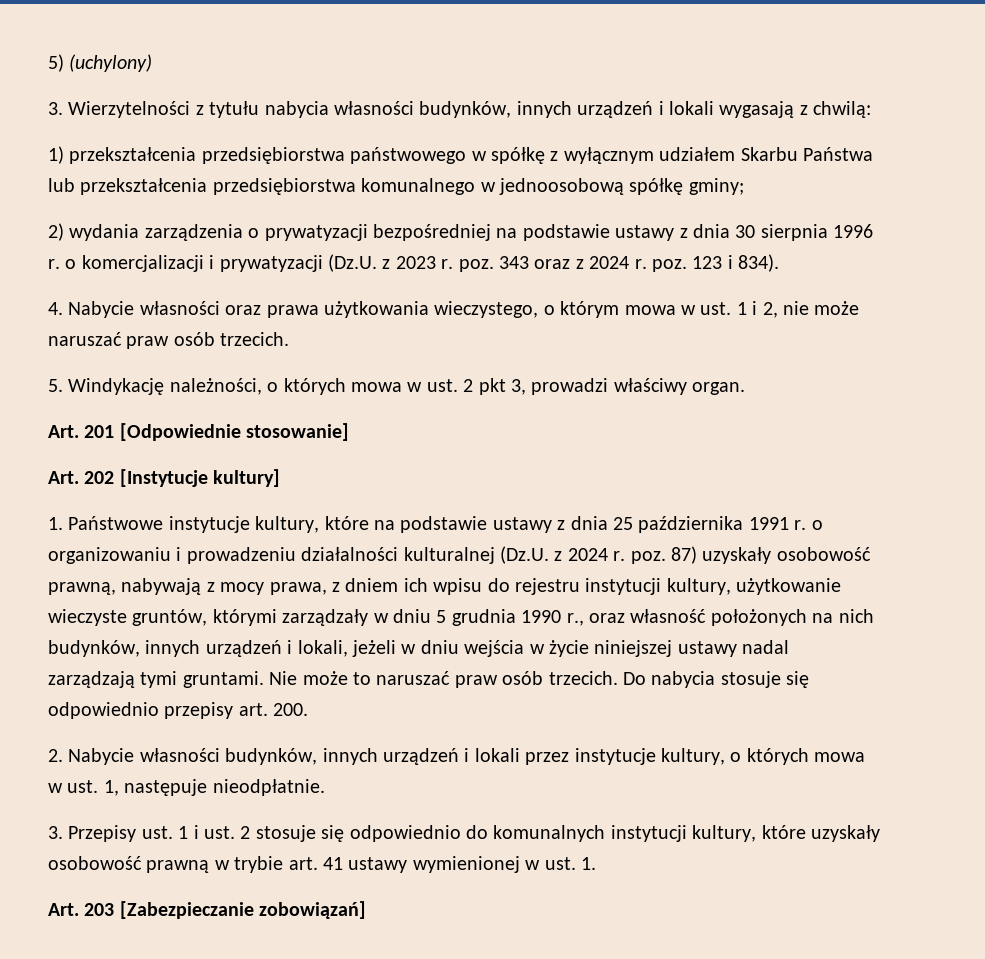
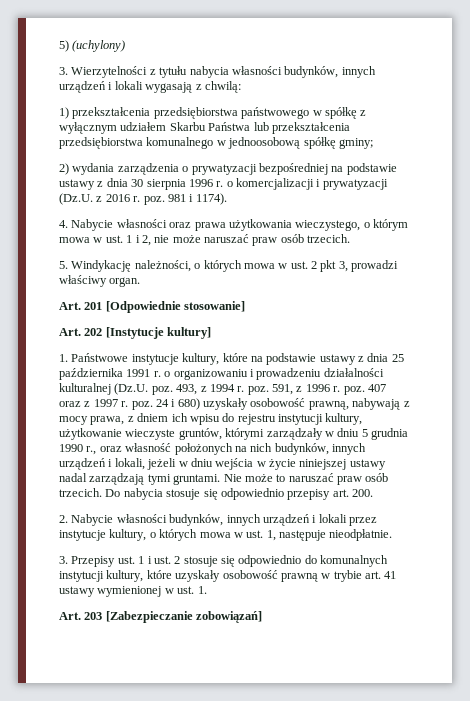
- 2) wydania zarządzenia o prywatyzacji bezpośredniej na podstawie ustawy z dnia 30 sierpnia 1996 r. o komercjalizacji i prywatyzacji (Dz.U. z 2023 r. poz. 343 oraz z 2024 r. poz. 123 i 834).
+ 2) wydania zarządzenia o prywatyzacji bezpośredniej na podstawie ustawy z dnia 30 sierpnia 1996 r. o komercjalizacji i prywatyzacji (Dz.U. z 2016 r. poz. 981 i 1174).
- 1. Państwowe instytucje kultury, które na podstawie ustawy z dnia 25 października 1991 r. o organizowaniu i prowadzeniu działalności kulturalnej (Dz.U. z 2024 r. poz. 87) uzyskały osobowość prawną, nabywają z mocy prawa, z dniem ich wpisu do rejestru instytucji kultury, użytkowanie wieczyste gruntów, którymi zarządzały w dniu 5 grudnia 1990 r., oraz własność położonych na nich budynków, innych urządzeń i lokali, jeżeli w dniu wejścia w życie niniejszej ustawy nadal zarządzają tymi gruntami.
+ 1. Państwowe instytucje kultury, które na podstawie ustawy z dnia 25 października 1991 r. o organizowaniu i prowadzeniu działalności kulturalnej (Dz.U. poz. 493, z 1994 r. poz. 591, z 1996 r. poz. 407 oraz z 1997 r. poz. 24 i 680) uzyskały osobowość prawną, nabywają z mocy prawa, z dniem ich wpisu do rejestru instytucji kultury, użytkowanie wieczyste gruntów, którymi zarządzały w dniu 5 grudnia 1990 r., oraz własność położonych na nich budynków, innych urządzeń i lokali, jeżeli w dniu wejścia w życie niniejszej ustawy nadal zarządzają tymi gruntami.

